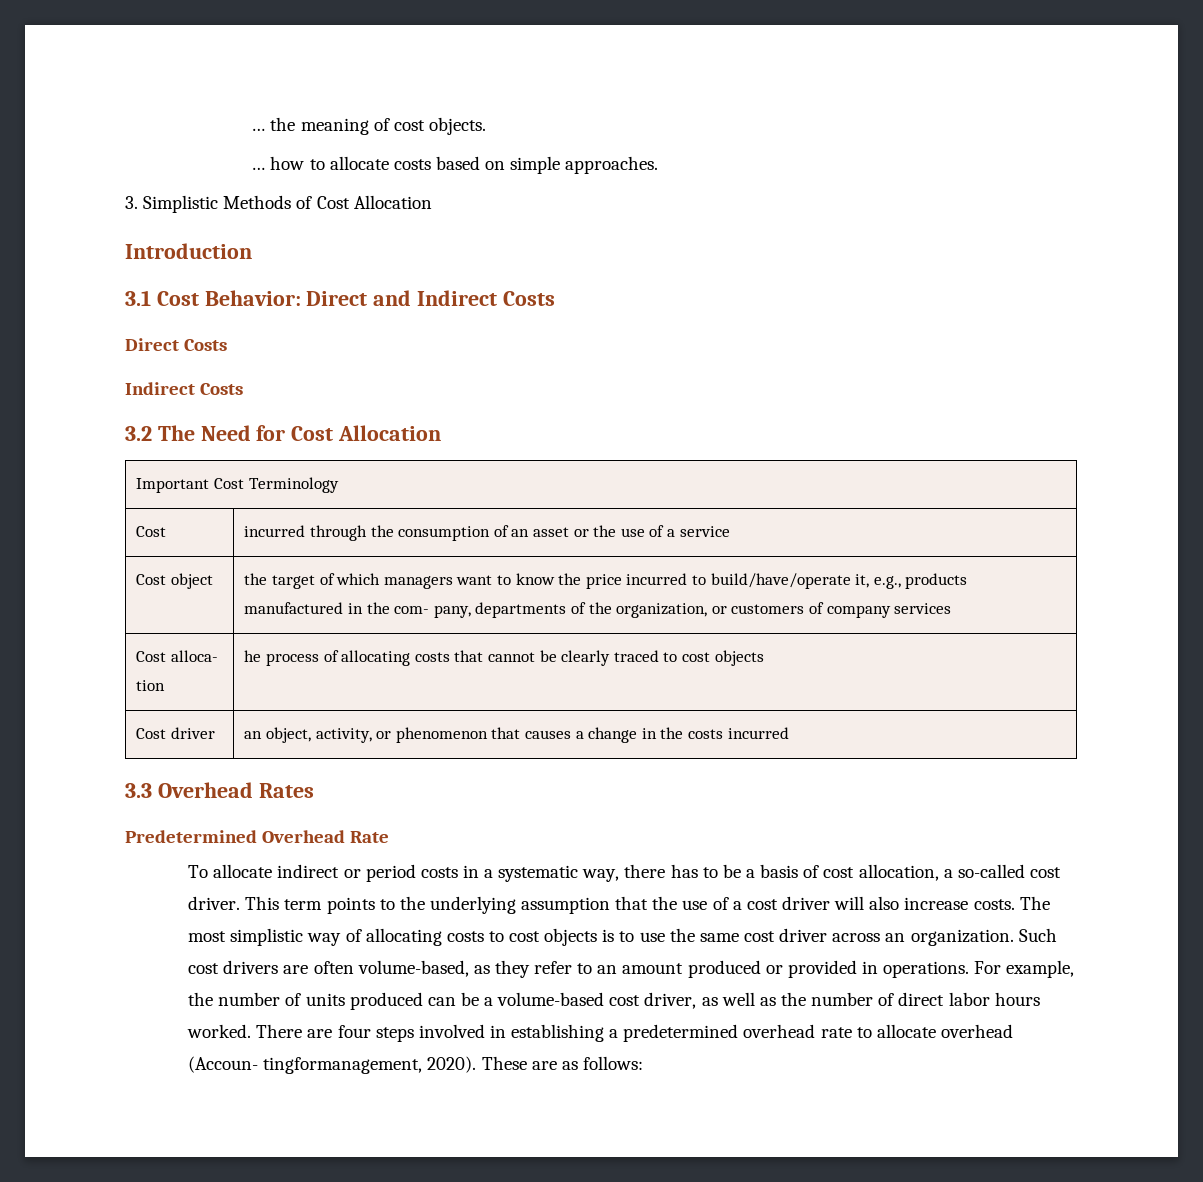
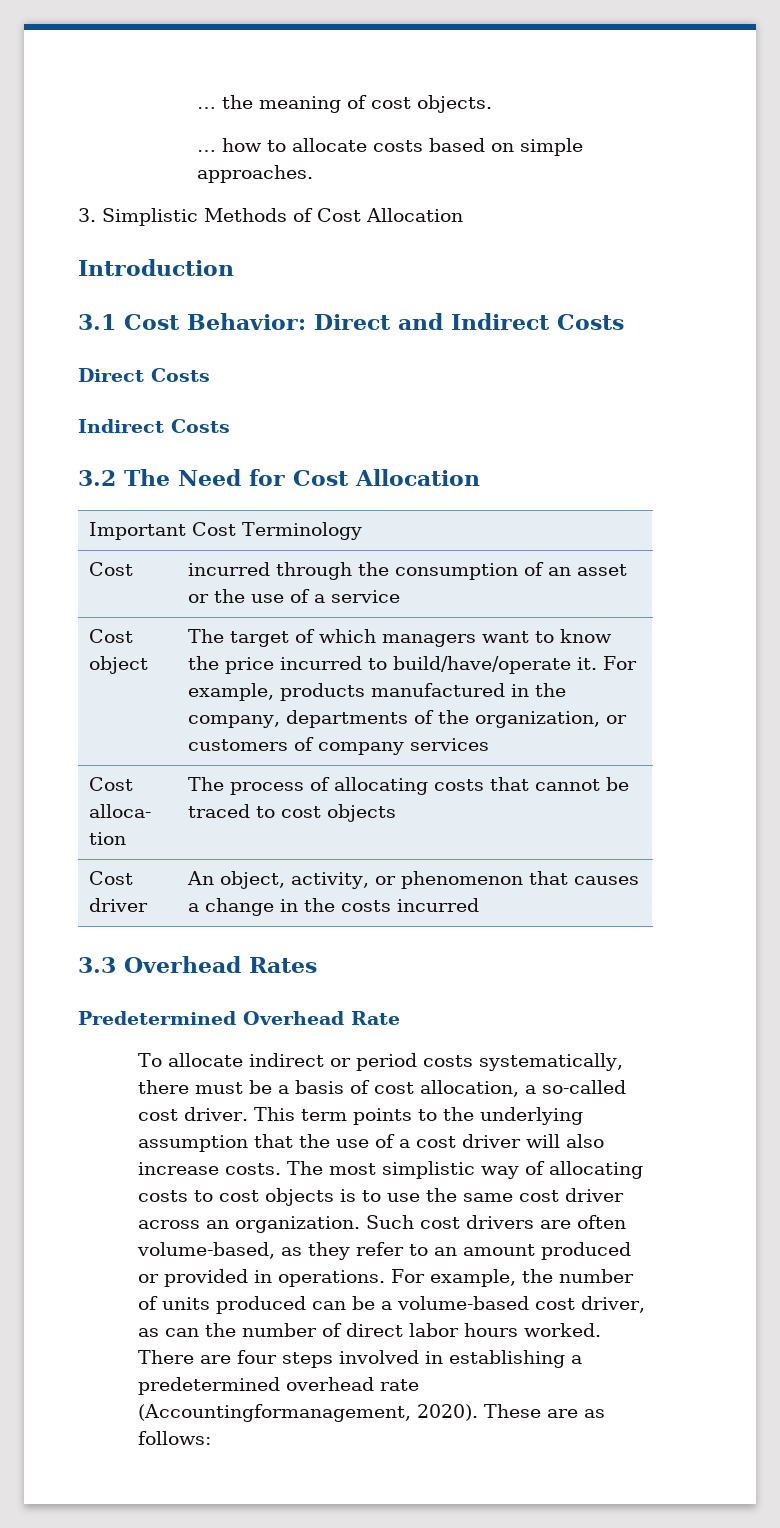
- Cost object | the target of which managers want to know the price incurred to build/have/operate it, e.g., products manufactured in the com- pany, departments of the organization, or customers of company services
+ Cost object | The target of which managers want to know the price incurred to build/have/operate it. For example, products manufactured in the company, departments of the organization, or customers of company services
- Cost alloca- tion | he process of allocating costs that cannot be clearly traced to cost objects
+ Cost alloca- tion | The process of allocating costs that cannot be traced to cost objects
- Cost driver | an object, activity, or phenomenon that causes a change in the costs incurred
+ Cost driver | An object, activity, or phenomenon that causes a change in the costs incurred
- To allocate indirect or period costs in a systematic way, there has to be a basis of cost allocation, a so-called cost driver.
+ To allocate indirect or period costs systematically, there must be a basis of cost allocation, a so-called cost driver.
- For example, the number of units produced can be a volume-based cost driver, as well as the number of direct labor hours worked.
+ For example, the number of units produced can be a volume-based cost driver, as can the number of direct labor hours worked.
- There are four steps involved in establishing a predetermined overhead rate to allocate overhead (Accoun- tingformanagement, 2020).
+ There are four steps involved in establishing a predetermined overhead rate (Accountingformanagement, 2020).

